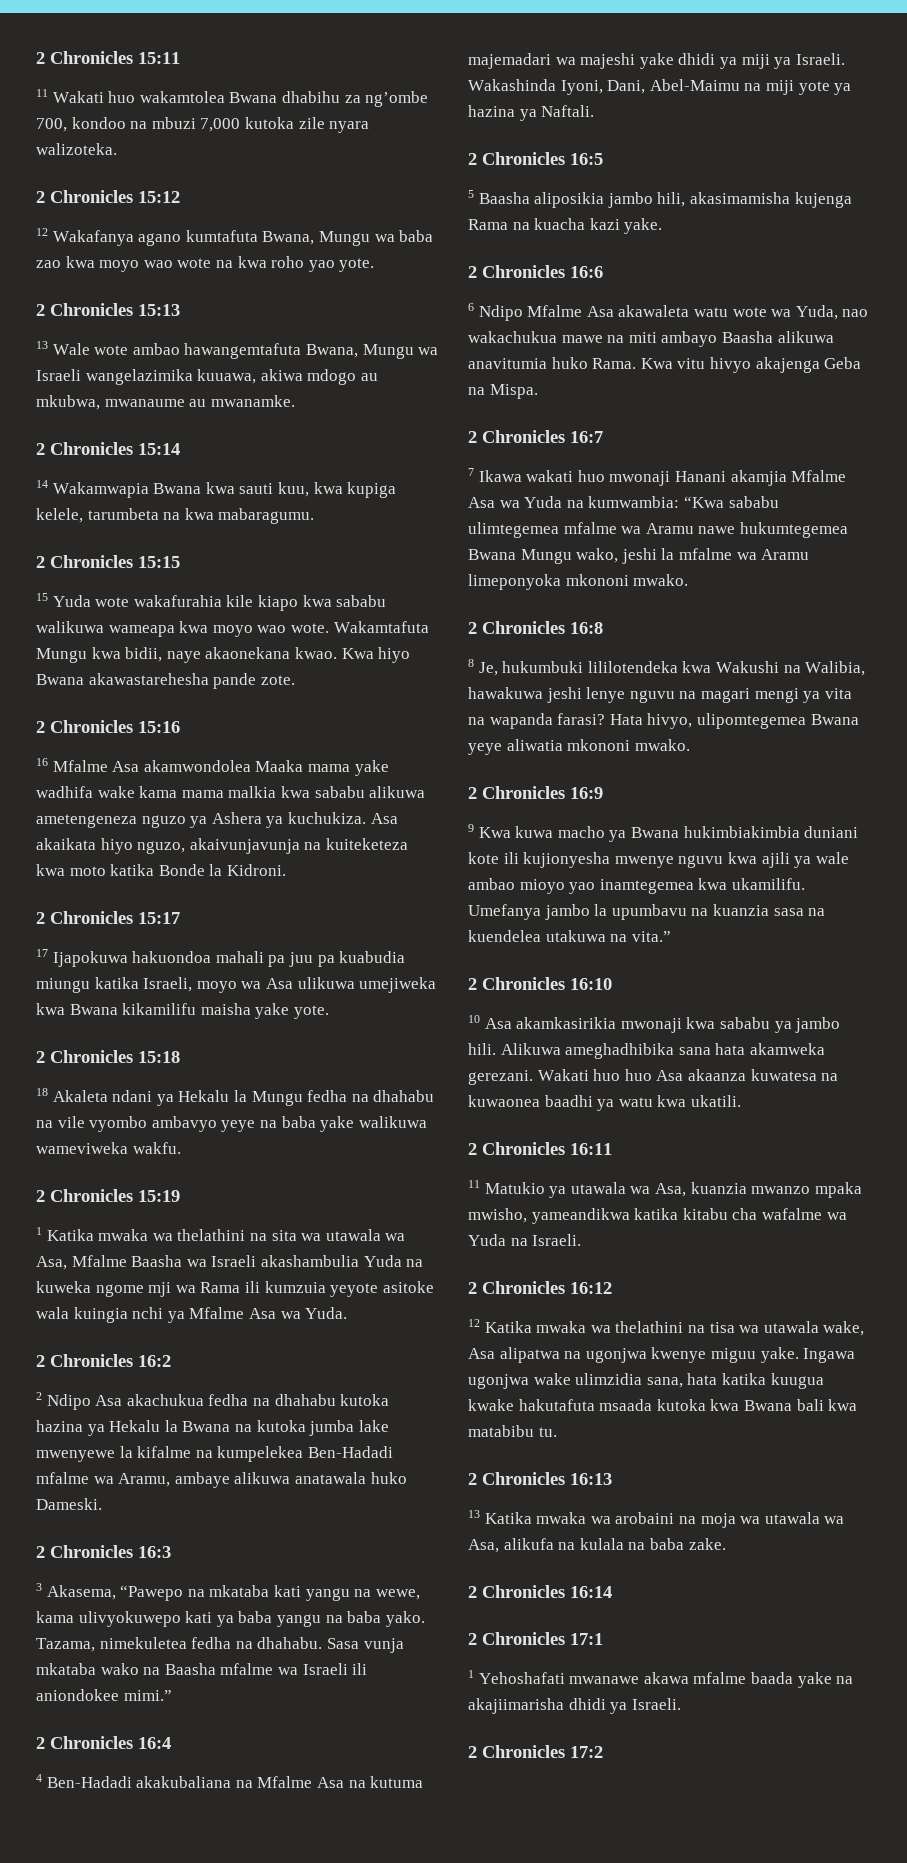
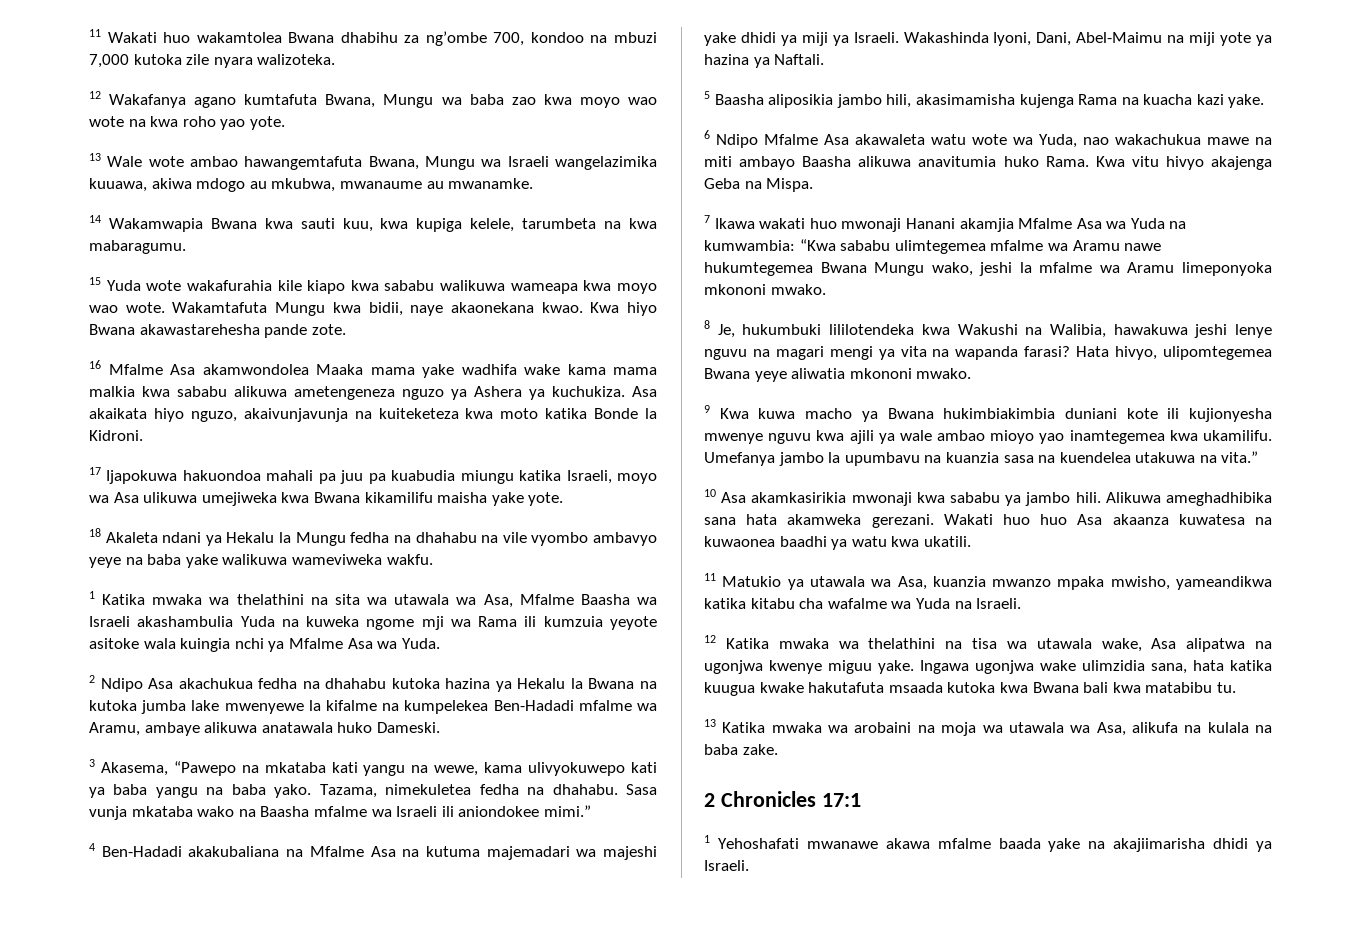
- 2 Chronicles 15:11
- 2 Chronicles 15:12
- 2 Chronicles 15:13
- 2 Chronicles 15:14
- 2 Chronicles 15:15
- 2 Chronicles 15:16
- 2 Chronicles 15:17
- 2 Chronicles 15:18
- 2 Chronicles 15:19
- 2 Chronicles 16:2
- 2 Chronicles 16:3
- 2 Chronicles 16:4
- 2 Chronicles 16:5
- 2 Chronicles 16:6
- 2 Chronicles 16:7
- 2 Chronicles 16:8
- 2 Chronicles 16:9
- 2 Chronicles 16:10
- 2 Chronicles 16:11
- 2 Chronicles 16:12
- 2 Chronicles 16:13
- 2 Chronicles 16:14
- 2 Chronicles 17:2

